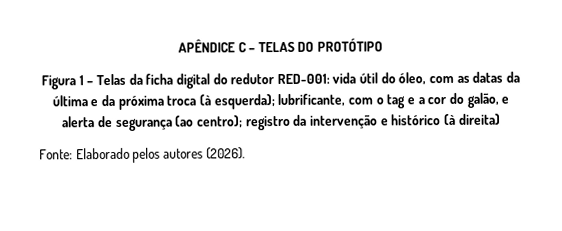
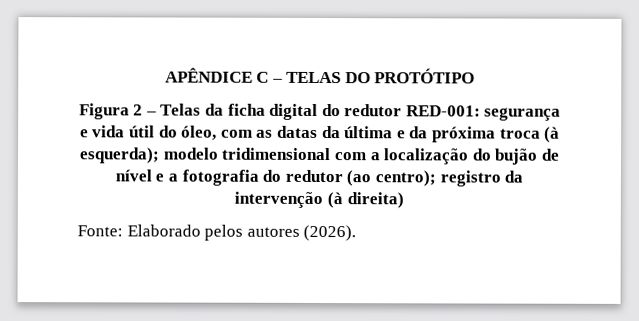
- Figura 1 – Telas da ficha digital do redutor RED-001: vida útil do óleo, com as datas da última e da próxima troca (à esquerda); lubrificante, com o tag e a cor do galão, e alerta de segurança (ao centro); registro da intervenção e histórico (à direita)
+ Figura 2 – Telas da ficha digital do redutor RED-001: segurança e vida útil do óleo, com as datas da última e da próxima troca (à esquerda); modelo tridimensional com a localização do bujão de nível e a fotografia do redutor (ao centro); registro da intervenção (à direita)

